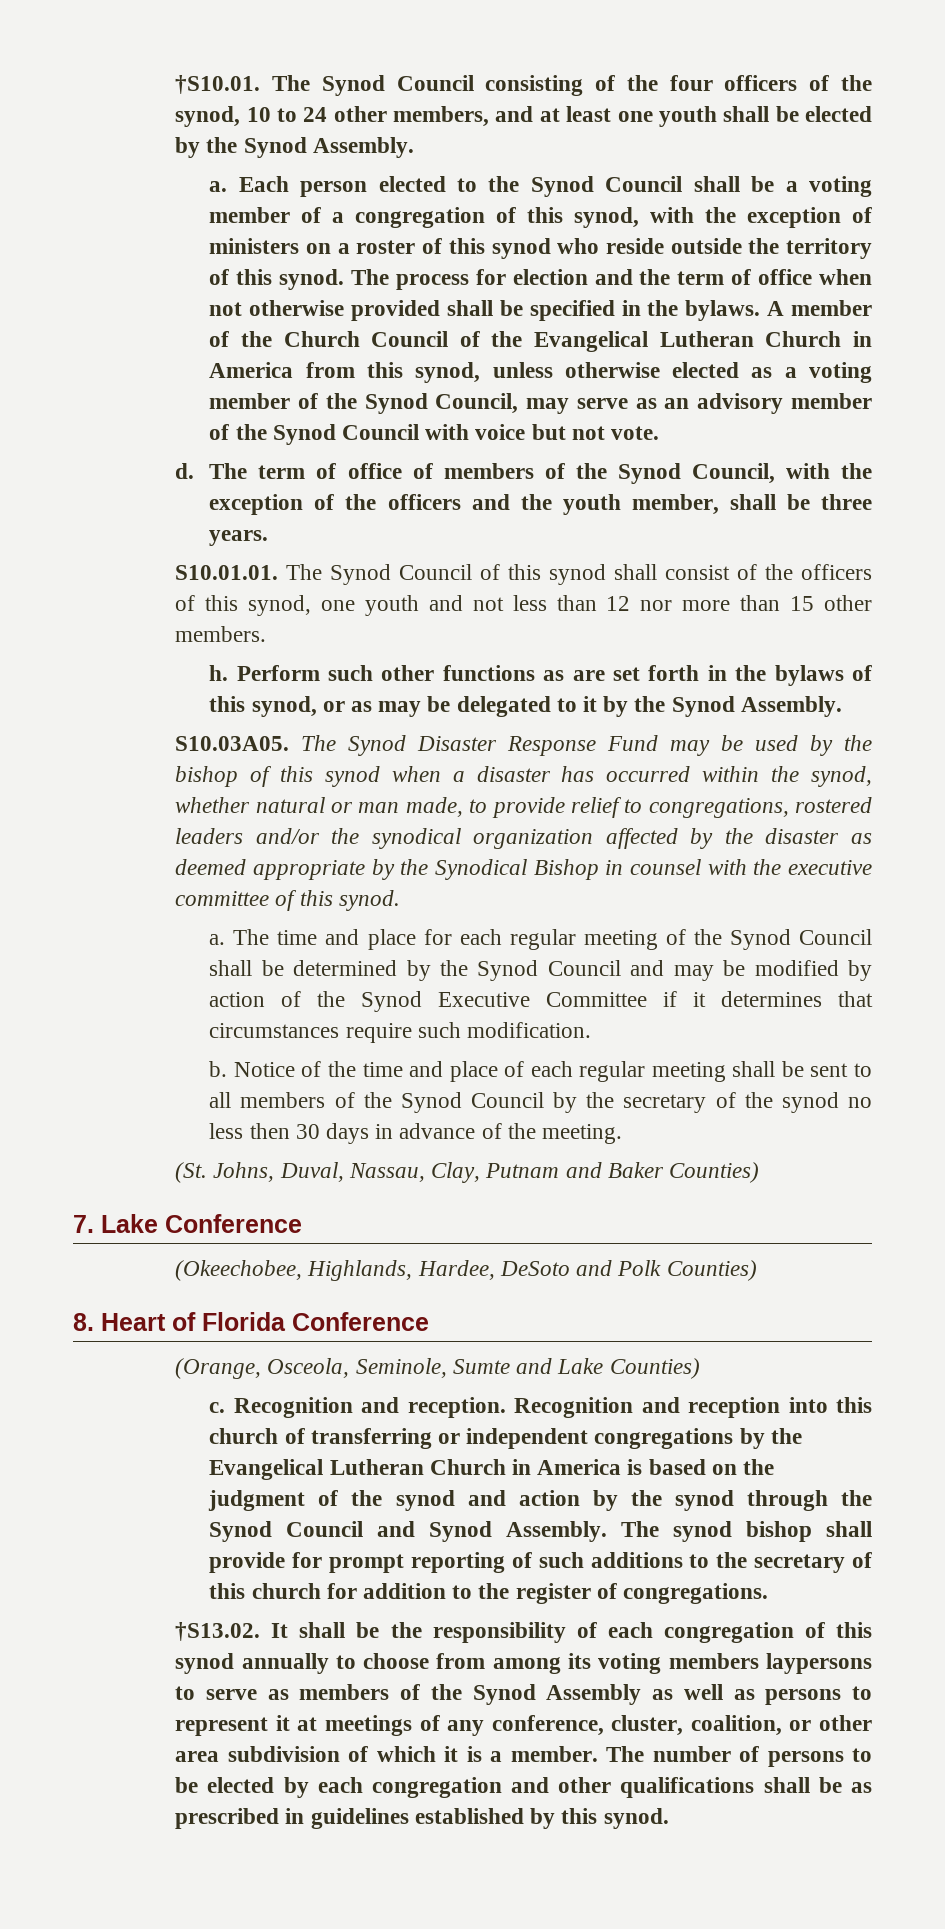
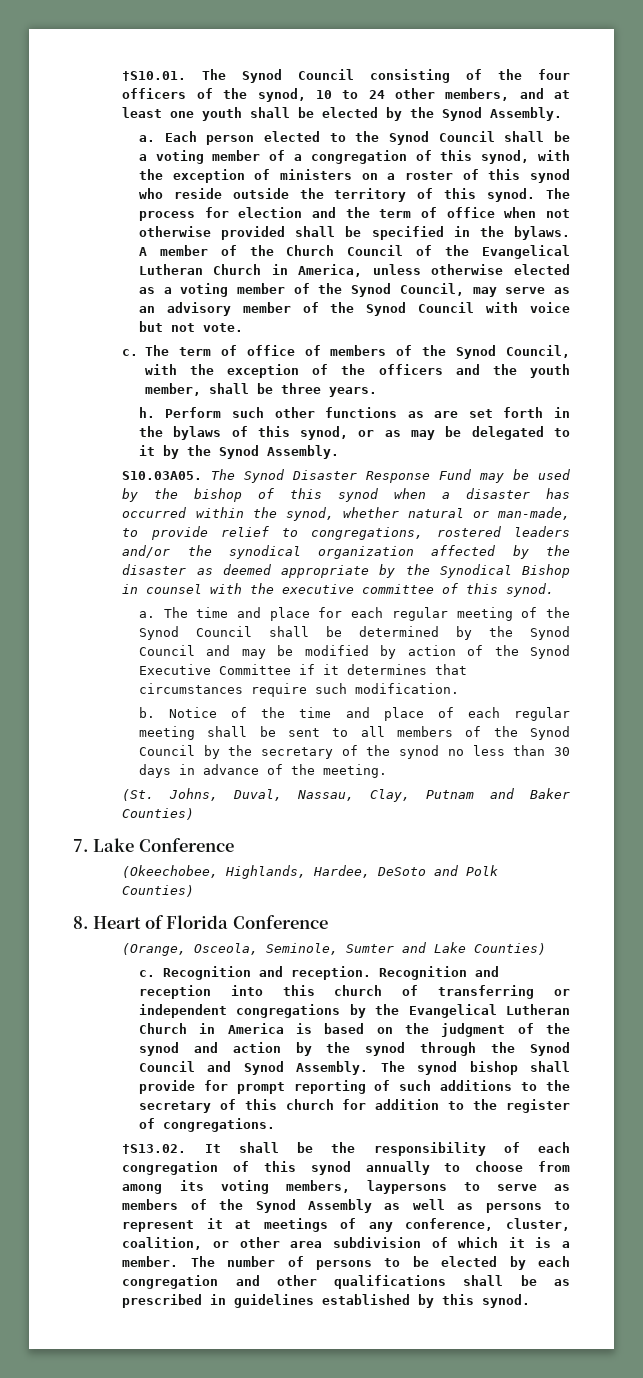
- A member of the Church Council of the Evangelical Lutheran Church in America from this synod, unless otherwise elected as a voting member of the Synod Council, may serve as an advisory member of the Synod Council with voice but not vote.
- d.
+ A member of the Church Council of the Evangelical Lutheran Church in America, unless otherwise elected as a voting member of the Synod Council, may serve as an advisory member of the Synod Council with voice but not vote.
+ c.
- S10.01.01. The Synod Council of this synod shall consist of the officers of this synod, one youth and not less than 12 nor more than 15 other members.
- S10.03A05. The Synod Disaster Response Fund may be used by the bishop of this synod when a disaster has occurred within the synod, whether natural or man made, to provide relief to congregations, rostered leaders and/or the synodical organization affected by the disaster as deemed appropriate by the Synodical Bishop in counsel with the executive committee of this synod.
+ S10.03A05. The Synod Disaster Response Fund may be used by the bishop of this synod when a disaster has occurred within the synod, whether natural or man-made, to provide relief to congregations, rostered leaders and/or the synodical organization affected by the disaster as deemed appropriate by the Synodical Bishop in counsel with the executive committee of this synod.
- Notice of the time and place of each regular meeting shall be sent to all members of the Synod Council by the secretary of the synod no less then 30 days in advance of the meeting.
+ Notice of the time and place of each regular meeting shall be sent to all members of the Synod Council by the secretary of the synod no less than 30 days in advance of the meeting.
- (Orange, Osceola, Seminole, Sumte and Lake Counties)
+ (Orange, Osceola, Seminole, Sumter and Lake Counties)
- †S13.02. It shall be the responsibility of each congregation of this synod annually to choose from among its voting members laypersons to serve as members of the Synod Assembly as well as persons to represent it at meetings of any conference, cluster, coalition, or other area subdivision of which it is a member.
+ †S13.02. It shall be the responsibility of each congregation of this synod annually to choose from among its voting members, laypersons to serve as members of the Synod Assembly as well as persons to represent it at meetings of any conference, cluster, coalition, or other area subdivision of which it is a member.

